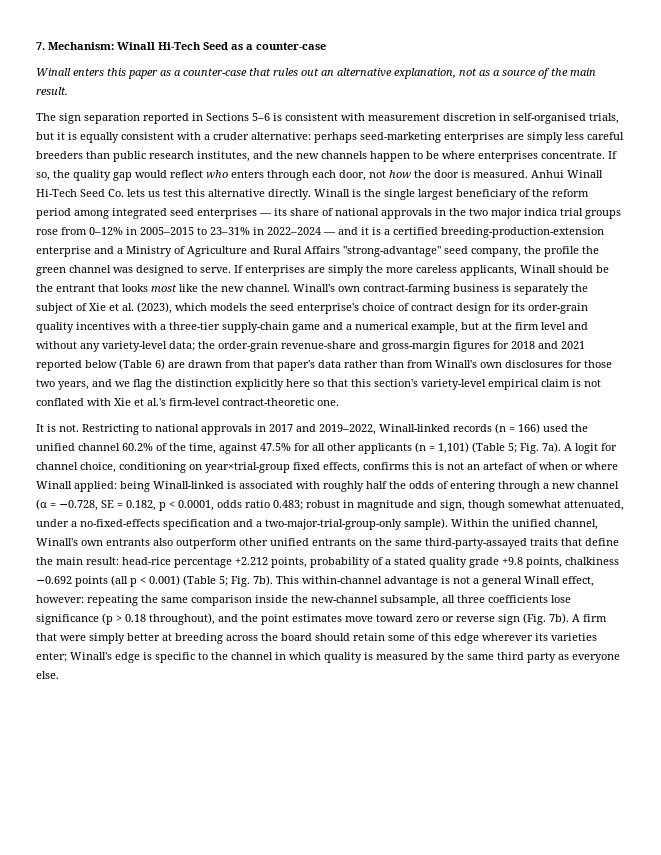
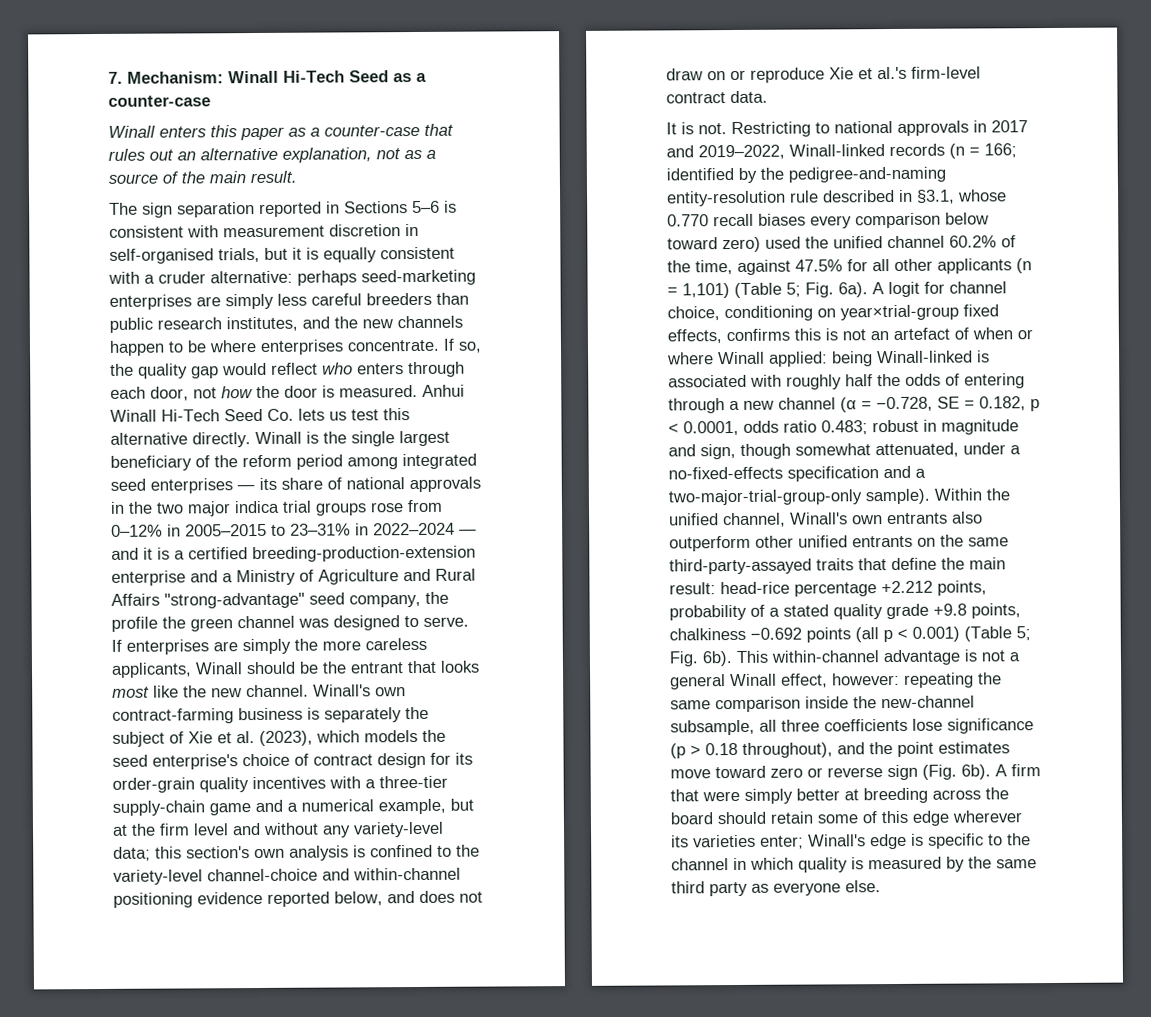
- Winall's own contract-farming business is separately the subject of Xie et al. (2023), which models the seed enterprise's choice of contract design for its order-grain quality incentives with a three-tier supply-chain game and a numerical example, but at the firm level and without any variety-level data; the order-grain revenue-share and gross-margin figures for 2018 and 2021 reported below (Table 6) are drawn from that paper's data rather than from Winall's own disclosures for those two years, and we flag the distinction explicitly here so that this section's variety-level empirical claim is not conflated with Xie et al.'s firm-level contract-theoretic one.
+ Winall's own contract-farming business is separately the subject of Xie et al. (2023), which models the seed enterprise's choice of contract design for its order-grain quality incentives with a three-tier supply-chain game and a numerical example, but at the firm level and without any variety-level data; this section's own analysis is confined to the variety-level channel-choice and within-channel positioning evidence reported below, and does not draw on or reproduce Xie et al.'s firm-level contract data.
- Restricting to national approvals in 2017 and 2019–2022, Winall-linked records (n = 166) used the unified channel 60.2% of the time, against 47.5% for all other applicants (n = 1,101) (Table 5; Fig. 7a).
+ Restricting to national approvals in 2017 and 2019–2022, Winall-linked records (n = 166; identified by the pedigree-and-naming entity-resolution rule described in §3.1, whose 0.770 recall biases every comparison below toward zero) used the unified channel 60.2% of the time, against 47.5% for all other applicants (n = 1,101) (Table 5; Fig. 6a).
- Within the unified channel, Winall's own entrants also outperform other unified entrants on the same third-party-assayed traits that define the main result: head-rice percentage +2.212 points, probability of a stated quality grade +9.8 points, chalkiness −0.692 points (all p < 0.001) (Table 5; Fig. 7b).
+ Within the unified channel, Winall's own entrants also outperform other unified entrants on the same third-party-assayed traits that define the main result: head-rice percentage +2.212 points, probability of a stated quality grade +9.8 points, chalkiness −0.692 points (all p < 0.001) (Table 5; Fig. 6b).
- This within-channel advantage is not a general Winall effect, however: repeating the same comparison inside the new-channel subsample, all three coefficients lose significance (p > 0.18 throughout), and the point estimates move toward zero or reverse sign (Fig. 7b).
+ This within-channel advantage is not a general Winall effect, however: repeating the same comparison inside the new-channel subsample, all three coefficients lose significance (p > 0.18 throughout), and the point estimates move toward zero or reverse sign (Fig. 6b).

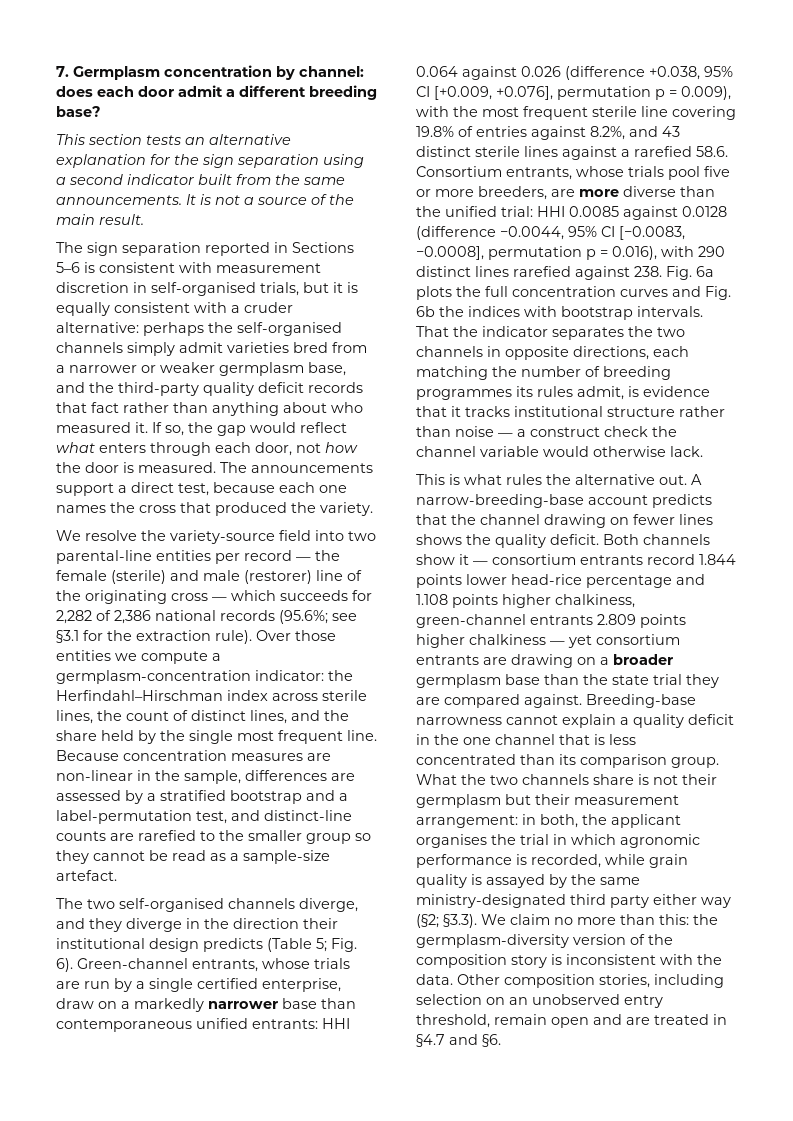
- 7. Mechanism: Winall Hi-Tech Seed as a counter-case
- Winall enters this paper as a counter-case that rules out an alternative explanation, not as a source of the main result.
+ 7. Germplasm concentration by channel: does each door admit a different breeding base?
+ This section tests an alternative explanation for the sign separation using a second indicator built from the same announcements. It is not a source of the main result.
- The sign separation reported in Sections 5–6 is consistent with measurement discretion in self-organised trials, but it is equally consistent with a cruder alternative: perhaps seed-marketing enterprises are simply less careful breeders than public research institutes, and the new channels happen to be where enterprises concentrate.
+ The sign separation reported in Sections 5–6 is consistent with measurement discretion in self-organised trials, but it is equally consistent with a cruder alternative: perhaps the self-organised channels simply admit varieties bred from a narrower or weaker germplasm base, and the third-party quality deficit records that fact rather than anything about who measured it.
- If so, the quality gap would reflect who enters through each door, not how the door is measured.
+ If so, the gap would reflect what enters through each door, not how the door is measured.
- Anhui Winall Hi-Tech Seed Co. lets us test this alternative directly. Winall is the single largest beneficiary of the reform period among integrated seed enterprises — its share of national approvals in the two major indica trial groups rose from 0–12% in 2005–2015 to 23–31% in 2022–2024 — and it is a certified breeding-production-extension enterprise and a Ministry of Agriculture and Rural Affairs "strong-advantage" seed company, the profile the green channel was designed to serve. If enterprises are simply the more careless applicants, Winall should be the entrant that looks most like the new channel. Winall's own contract-farming business is separately the subject of Xie et al. (2023), which models the seed enterprise's choice of contract design for its order-grain quality incentives with a three-tier supply-chain game and a numerical example, but at the firm level and without any variety-level data; this section's own analysis is confined to the variety-level channel-choice and within-channel positioning evidence reported below, and does not draw on or reproduce Xie et al.'s firm-level contract data.
- It is not. Restricting to national approvals in 2017 and 2019–2022, Winall-linked records (n = 166; identified by the pedigree-and-naming entity-resolution rule described in §3.1, whose 0.770 recall biases every comparison below toward zero) used the unified channel 60.2% of the time, against 47.5% for all other applicants (n = 1,101) (Table 5; Fig. 6a). A logit for channel choice, conditioning on year×trial-group fixed effects, confirms this is not an artefact of when or where Winall applied: being Winall-linked is associated with roughly half the odds of entering through a new channel (α = −0.728, SE = 0.182, p < 0.0001, odds ratio 0.483; robust in magnitude and sign, though somewhat attenuated, under a no-fixed-effects specification and a two-major-trial-group-only sample). Within the unified channel, Winall's own entrants also outperform other unified entrants on the same third-party-assayed traits that define the main result: head-rice percentage +2.212 points, probability of a stated quality grade +9.8 points, chalkiness −0.692 points (all p < 0.001) (Table 5; Fig. 6b). This within-channel advantage is not a general Winall effect, however: repeating the same comparison inside the new-channel subsample, all three coefficients lose significance (p > 0.18 throughout), and the point estimates move toward zero or reverse sign (Fig. 6b). A firm that were simply better at breeding across the board should retain some of this edge wherever its varieties enter; Winall's edge is specific to the channel in which quality is measured by the same third party as everyone else.
+ The announcements support a direct test, because each one names the cross that produced the variety.
+ We resolve the variety-source field into two parental-line entities per record — the female (sterile) and male (restorer) line of the originating cross — which succeeds for 2,282 of 2,386 national records (95.6%; see §3.1 for the extraction rule). Over those entities we compute a germplasm-concentration indicator: the Herfindahl–Hirschman index across sterile lines, the count of distinct lines, and the share held by the single most frequent line. Because concentration measures are non-linear in the sample, differences are assessed by a stratified bootstrap and a label-permutation test, and distinct-line counts are rarefied to the smaller group so they cannot be read as a sample-size artefact.
+ The two self-organised channels diverge, and they diverge in the direction their institutional design predicts (Table 5; Fig. 6). Green-channel entrants, whose trials are run by a single certified enterprise, draw on a markedly narrower base than contemporaneous unified entrants: HHI 0.064 against 0.026 (difference +0.038, 95% CI [+0.009, +0.076], permutation p = 0.009), with the most frequent sterile line covering 19.8% of entries against 8.2%, and 43 distinct sterile lines against a rarefied 58.6. Consortium entrants, whose trials pool five or more breeders, are more diverse than the unified trial: HHI 0.0085 against 0.0128 (difference −0.0044, 95% CI [−0.0083, −0.0008], permutation p = 0.016), with 290 distinct lines rarefied against 238. Fig. 6a plots the full concentration curves and Fig. 6b the indices with bootstrap intervals. That the indicator separates the two channels in opposite directions, each matching the number of breeding programmes its rules admit, is evidence that it tracks institutional structure rather than noise — a construct check the channel variable would otherwise lack.
+ This is what rules the alternative out. A narrow-breeding-base account predicts that the channel drawing on fewer lines shows the quality deficit. Both channels show it — consortium entrants record 1.844 points lower head-rice percentage and 1.108 points higher chalkiness, green-channel entrants 2.809 points higher chalkiness — yet consortium entrants are drawing on a broader germplasm base than the state trial they are compared against. Breeding-base narrowness cannot explain a quality deficit in the one channel that is less concentrated than its comparison group. What the two channels share is not their germplasm but their measurement arrangement: in both, the applicant organises the trial in which agronomic performance is recorded, while grain quality is assayed by the same ministry-designated third party either way (§2; §3.3). We claim no more than this: the germplasm-diversity version of the composition story is inconsistent with the data. Other composition stories, including selection on an unobserved entry threshold, remain open and are treated in §4.7 and §6.

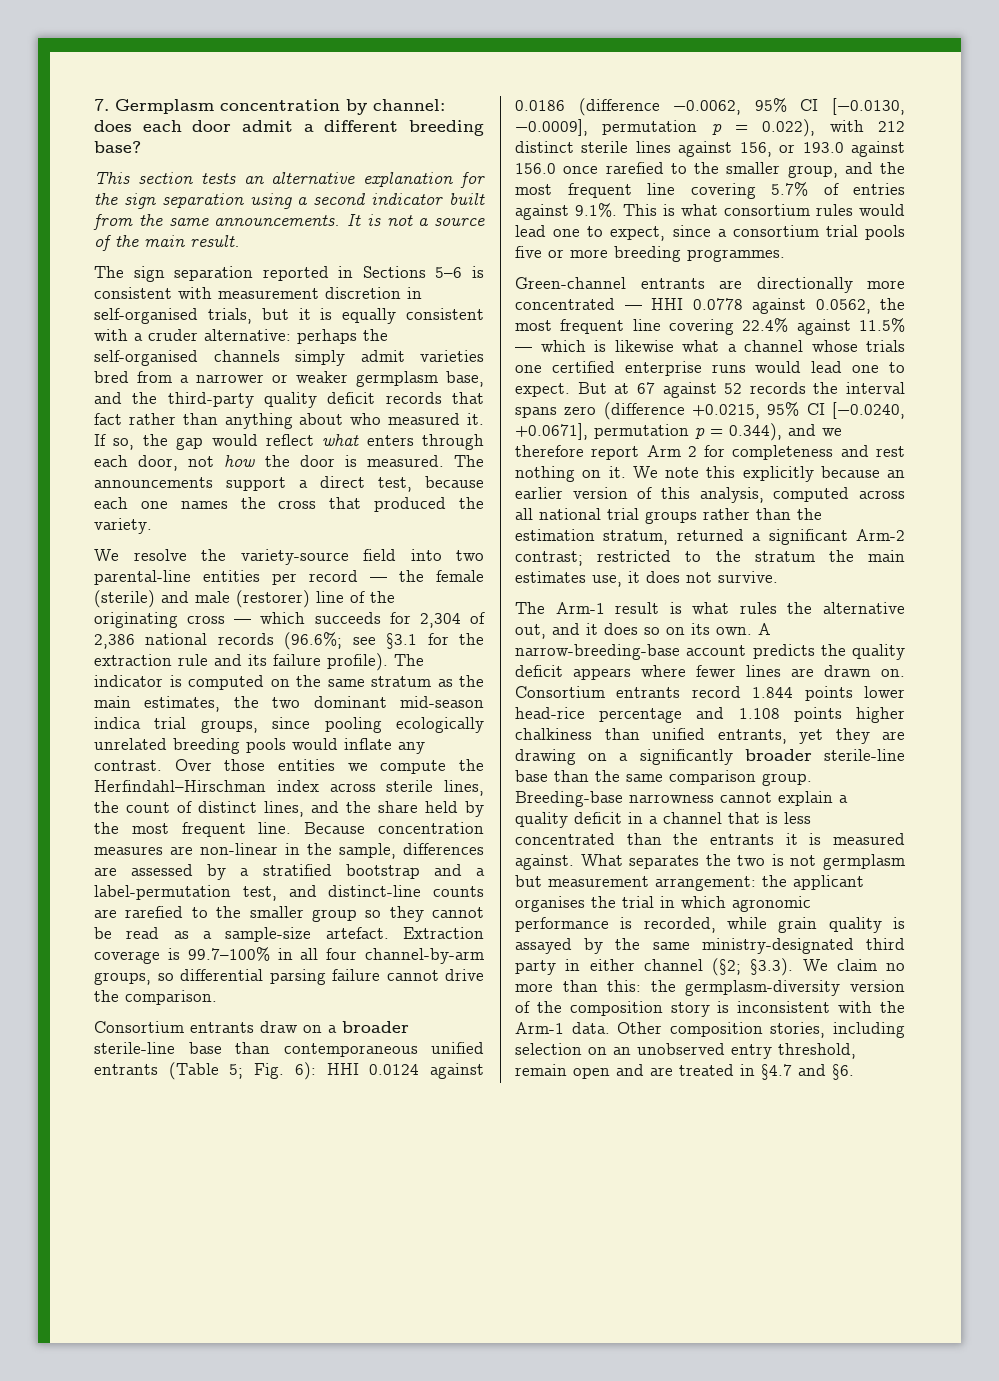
- We resolve the variety-source field into two parental-line entities per record — the female (sterile) and male (restorer) line of the originating cross — which succeeds for 2,282 of 2,386 national records (95.6%; see §3.1 for the extraction rule).
+ We resolve the variety-source field into two parental-line entities per record — the female (sterile) and male (restorer) line of the originating cross — which succeeds for 2,304 of 2,386 national records (96.6%; see §3.1 for the extraction rule and its failure profile). The indicator is computed on the same stratum as the main estimates, the two dominant mid-season indica trial groups, since pooling ecologically unrelated breeding pools would inflate any contrast.
- Over those entities we compute a germplasm-concentration indicator: the Herfindahl–Hirschman index across sterile lines, the count of distinct lines, and the share held by the single most frequent line.
+ Over those entities we compute the Herfindahl–Hirschman index across sterile lines, the count of distinct lines, and the share held by the most frequent line.
- Because concentration measures are non-linear in the sample, differences are assessed by a stratified bootstrap and a label-permutation test, and distinct-line counts are rarefied to the smaller group so they cannot be read as a sample-size artefact.
- The two self-organised channels diverge, and they diverge in the direction their institutional design predicts (Table 5; Fig. 6). Green-channel entrants, whose trials are run by a single certified enterprise, draw on a markedly narrower base than contemporaneous unified entrants: HHI 0.064 against 0.026 (difference +0.038, 95% CI [+0.009, +0.076], permutation p = 0.009), with the most frequent sterile line covering 19.8% of entries against 8.2%, and 43 distinct sterile lines against a rarefied 58.6. Consortium entrants, whose trials pool five or more breeders, are more diverse than the unified trial: HHI 0.0085 against 0.0128 (difference −0.0044, 95% CI [−0.0083, −0.0008], permutation p = 0.016), with 290 distinct lines rarefied against 238. Fig. 6a plots the full concentration curves and Fig. 6b the indices with bootstrap intervals. That the indicator separates the two channels in opposite directions, each matching the number of breeding programmes its rules admit, is evidence that it tracks institutional structure rather than noise — a construct check the channel variable would otherwise lack.
- This is what rules the alternative out. A narrow-breeding-base account predicts that the channel drawing on fewer lines shows the quality deficit. Both channels show it — consortium entrants record 1.844 points lower head-rice percentage and 1.108 points higher chalkiness, green-channel entrants 2.809 points higher chalkiness — yet consortium entrants are drawing on a broader germplasm base than the state trial they are compared against.
+ Because concentration measures are non-linear in the sample, differences are assessed by a stratified bootstrap and a label-permutation test, and distinct-line counts are rarefied to the smaller group so they cannot be read as a sample-size artefact. Extraction coverage is 99.7–100% in all four channel-by-arm groups, so differential parsing failure cannot drive the comparison.
+ Consortium entrants draw on a broader sterile-line base than contemporaneous unified entrants (Table 5; Fig. 6): HHI 0.0124 against 0.0186 (difference −0.0062, 95% CI [−0.0130, −0.0009], permutation p = 0.022), with 212 distinct sterile lines against 156, or 193.0 against 156.0 once rarefied to the smaller group, and the most frequent line covering 5.7% of entries against 9.1%. This is what consortium rules would lead one to expect, since a consortium trial pools five or more breeding programmes.
+ Green-channel entrants are directionally more concentrated — HHI 0.0778 against 0.0562, the most frequent line covering 22.4% against 11.5% — which is likewise what a channel whose trials one certified enterprise runs would lead one to expect. But at 67 against 52 records the interval spans zero (difference +0.0215, 95% CI [−0.0240, +0.0671], permutation p = 0.344), and we therefore report Arm 2 for completeness and rest nothing on it. We note this explicitly because an earlier version of this analysis, computed across all national trial groups rather than the estimation stratum, returned a significant Arm-2 contrast; restricted to the stratum the main estimates use, it does not survive.
+ The Arm-1 result is what rules the alternative out, and it does so on its own. A narrow-breeding-base account predicts the quality deficit appears where fewer lines are drawn on. Consortium entrants record 1.844 points lower head-rice percentage and 1.108 points higher chalkiness than unified entrants, yet they are drawing on a significantly broader sterile-line base than the same comparison group.
- Breeding-base narrowness cannot explain a quality deficit in the one channel that is less concentrated than its comparison group. What the two channels share is not their germplasm but their measurement arrangement: in both, the applicant organises the trial in which agronomic performance is recorded, while grain quality is assayed by the same ministry-designated third party either way (§2; §3.3). We claim no more than this: the germplasm-diversity version of the composition story is inconsistent with the data.
+ Breeding-base narrowness cannot explain a quality deficit in a channel that is less concentrated than the entrants it is measured against. What separates the two is not germplasm but measurement arrangement: the applicant organises the trial in which agronomic performance is recorded, while grain quality is assayed by the same ministry-designated third party in either channel (§2; §3.3). We claim no more than this: the germplasm-diversity version of the composition story is inconsistent with the Arm-1 data.

